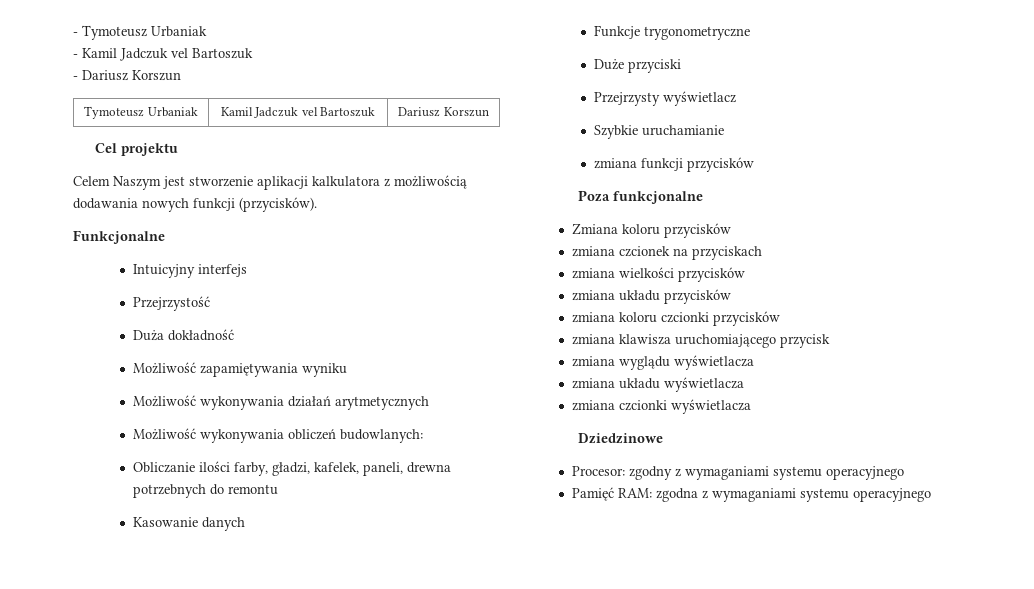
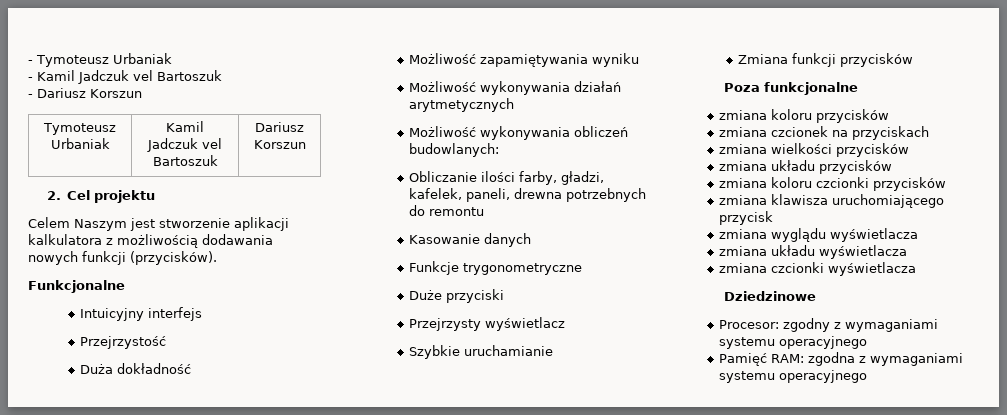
- Cel projektu
+ 2. Cel projektu
- zmiana funkcji przycisków
+ Zmiana funkcji przycisków
- Zmiana koloru przycisków
+ zmiana koloru przycisków

